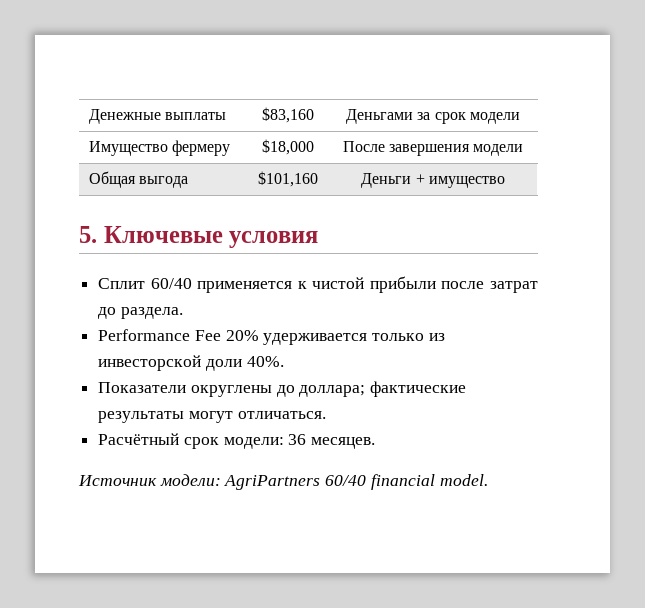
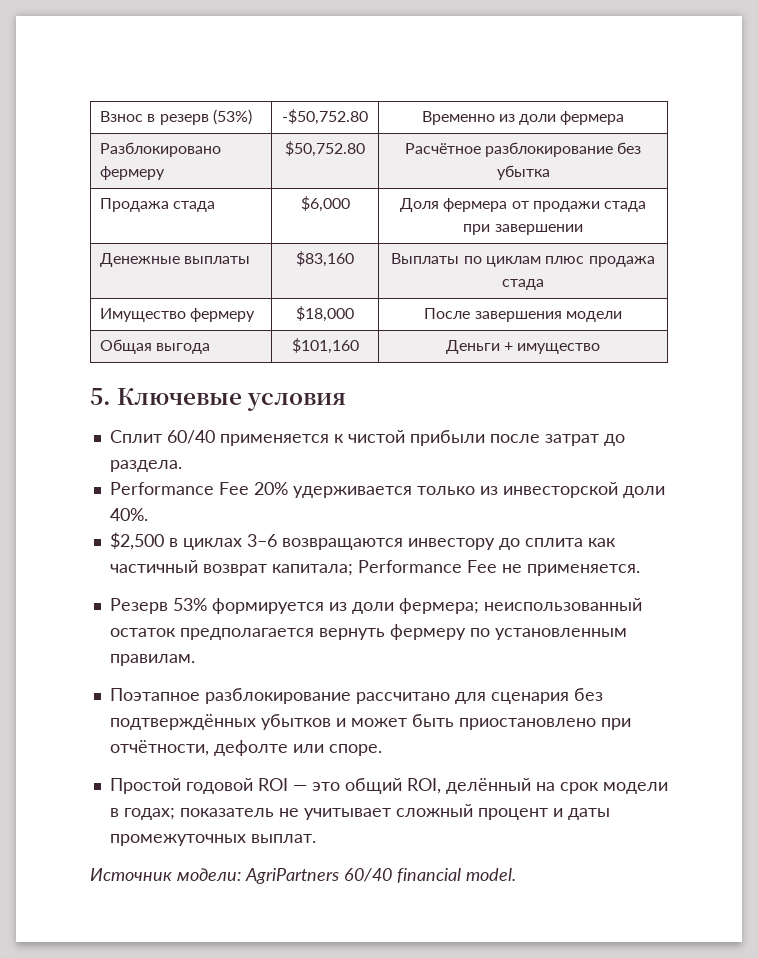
- Денежные выплаты | $83,160 | Деньгами за срок модели
+ Взнос в резерв (53%) | -$50,752.80 | Временно из доли фермера
+ Разблокировано фермеру | $50,752.80 | Расчётное разблокирование без убытка
+ Продажа стада | $6,000 | Доля фермера от продажи стада при завершении
+ Денежные выплаты | $83,160 | Выплаты по циклам плюс продажа стада
- Показатели округлены до доллара; фактические результаты могут отличаться.
- Расчётный срок модели: 36 месяцев.
+ $2,500 в циклах 3–6 возвращаются инвестору до сплита как частичный возврат капитала; Performance Fee не применяется.
+ Резерв 53% формируется из доли фермера; неиспользованный остаток предполагается вернуть фермеру по установленным правилам.
+ Поэтапное разблокирование рассчитано для сценария без подтверждённых убытков и может быть приостановлено при отчётности, дефолте или споре.
+ Простой годовой ROI — это общий ROI, делённый на срок модели в годах; показатель не учитывает сложный процент и даты промежуточных выплат.

